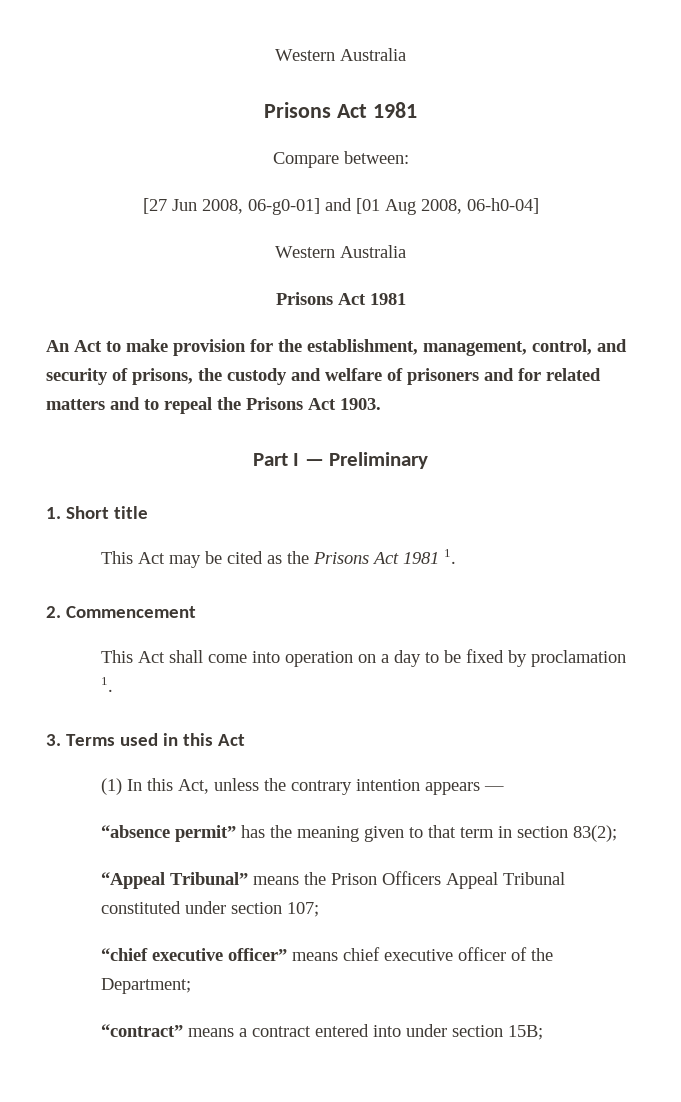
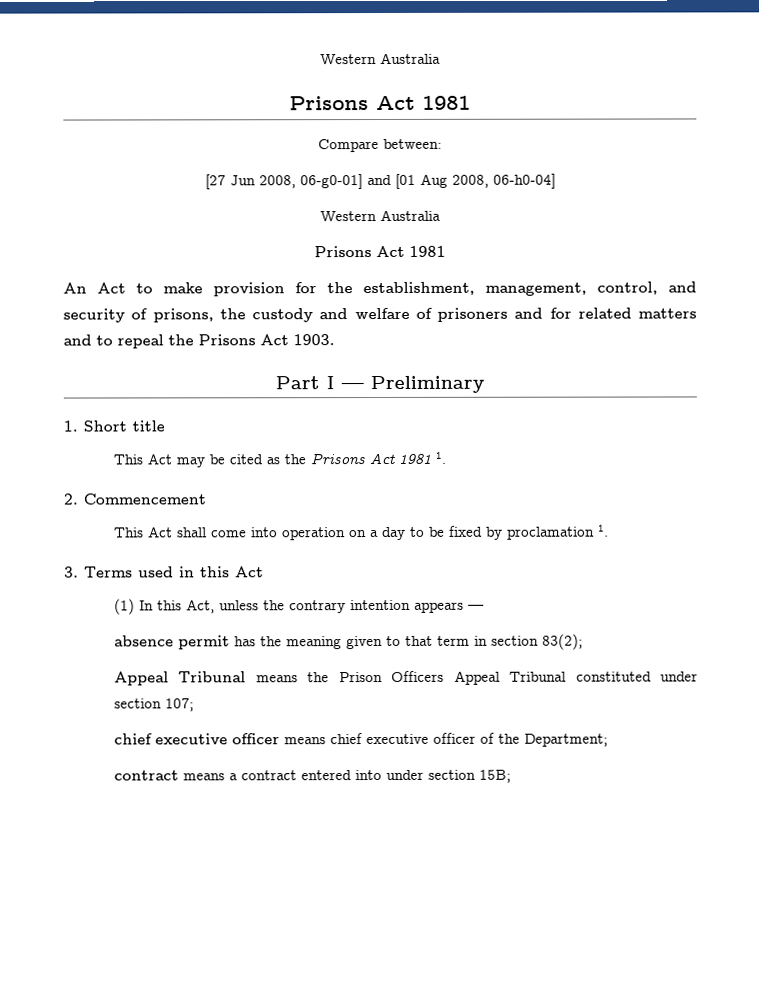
- “absence permit” has the meaning given to that term in section 83(2);
+ absence permit has the meaning given to that term in section 83(2);
- “Appeal Tribunal” means the Prison Officers Appeal Tribunal constituted under section 107;
+ Appeal Tribunal means the Prison Officers Appeal Tribunal constituted under section 107;
- “chief executive officer” means chief executive officer of the Department;
+ chief executive officer means chief executive officer of the Department;
- “contract” means a contract entered into under section 15B;
+ contract means a contract entered into under section 15B;

